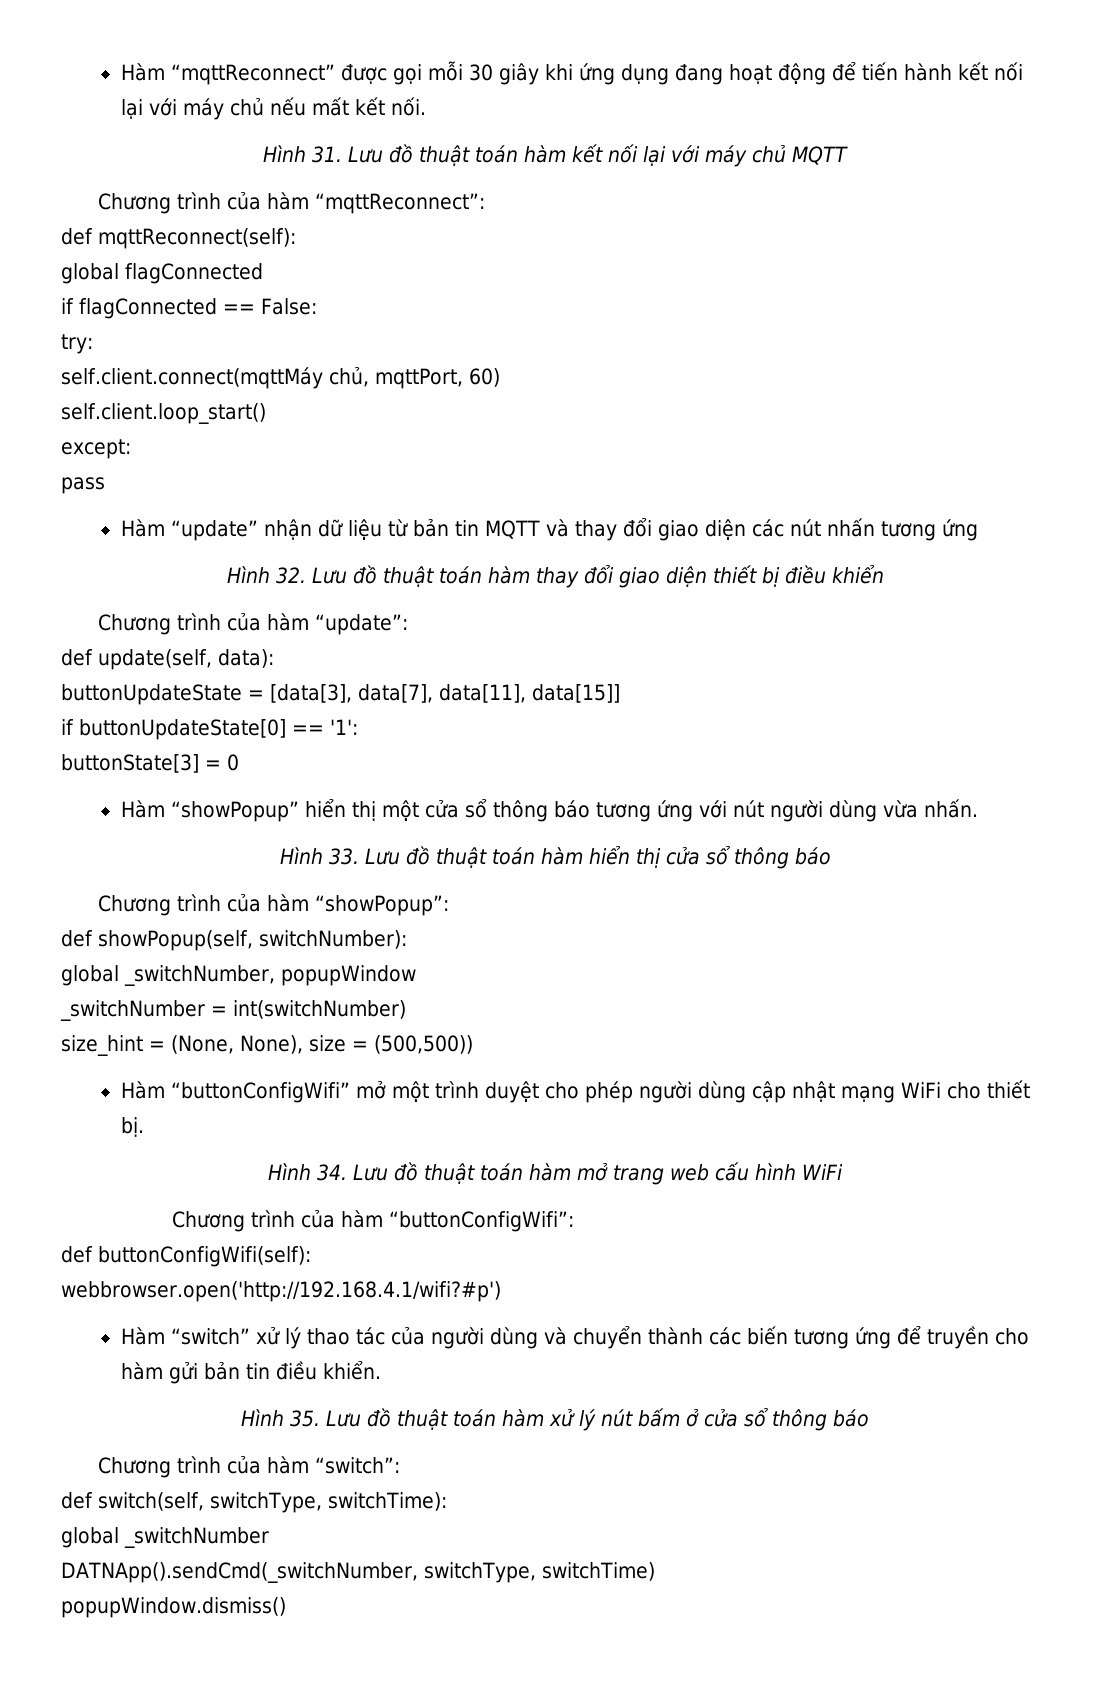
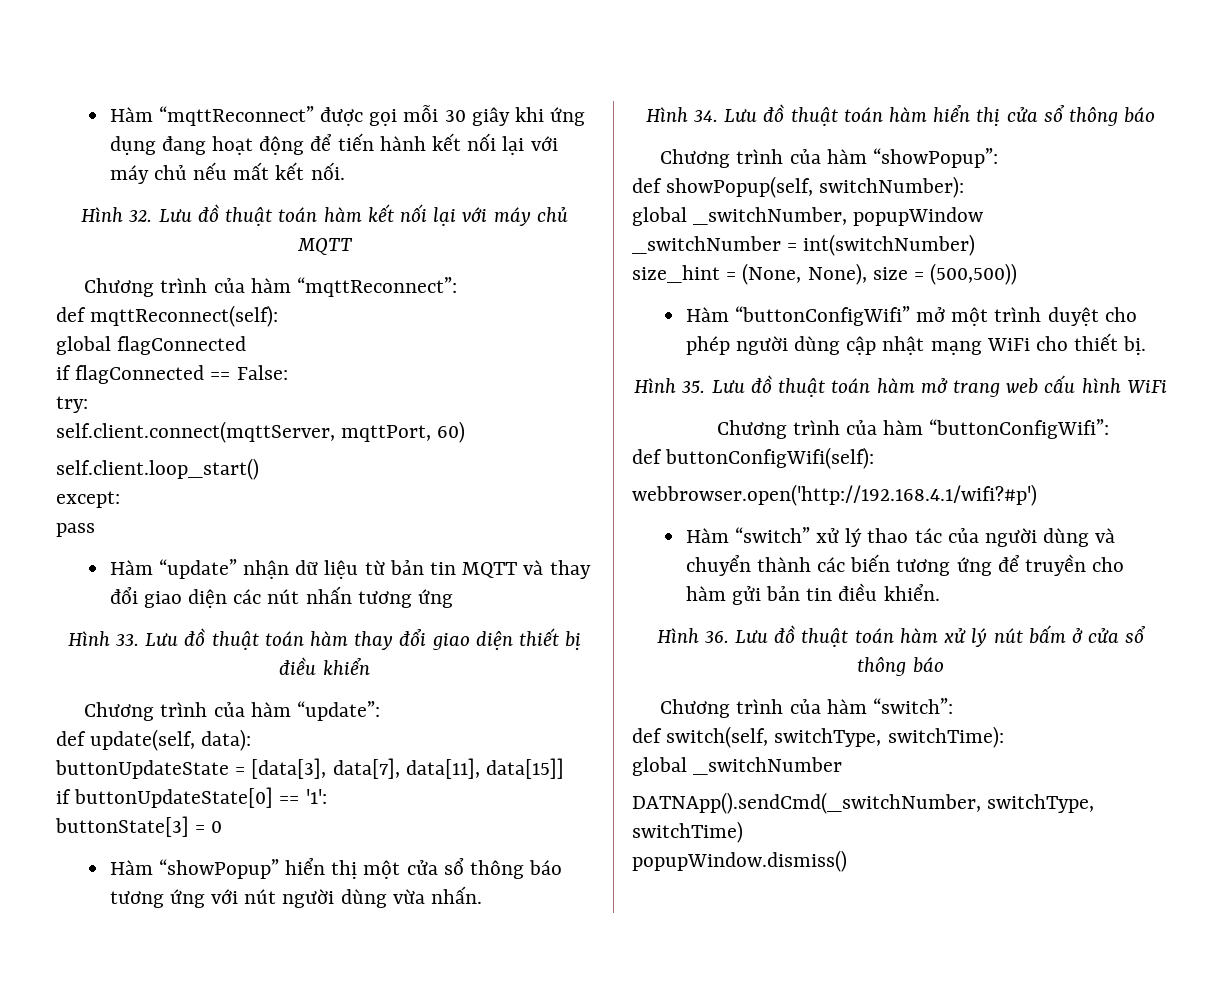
- Hình 31. Lưu đồ thuật toán hàm kết nối lại với máy chủ MQTT
+ Hình 32. Lưu đồ thuật toán hàm kết nối lại với máy chủ MQTT
- self.client.connect(mqttMáy chủ, mqttPort, 60)
+ self.client.connect(mqttServer, mqttPort, 60)
- Hình 32. Lưu đồ thuật toán hàm thay đổi giao diện thiết bị điều khiển
+ Hình 33. Lưu đồ thuật toán hàm thay đổi giao diện thiết bị điều khiển
- Hình 33. Lưu đồ thuật toán hàm hiển thị cửa sổ thông báo
+ Hình 34. Lưu đồ thuật toán hàm hiển thị cửa sổ thông báo
- Hình 34. Lưu đồ thuật toán hàm mở trang web cấu hình WiFi
+ Hình 35. Lưu đồ thuật toán hàm mở trang web cấu hình WiFi
- Hình 35. Lưu đồ thuật toán hàm xử lý nút bấm ở cửa sổ thông báo
+ Hình 36. Lưu đồ thuật toán hàm xử lý nút bấm ở cửa sổ thông báo

